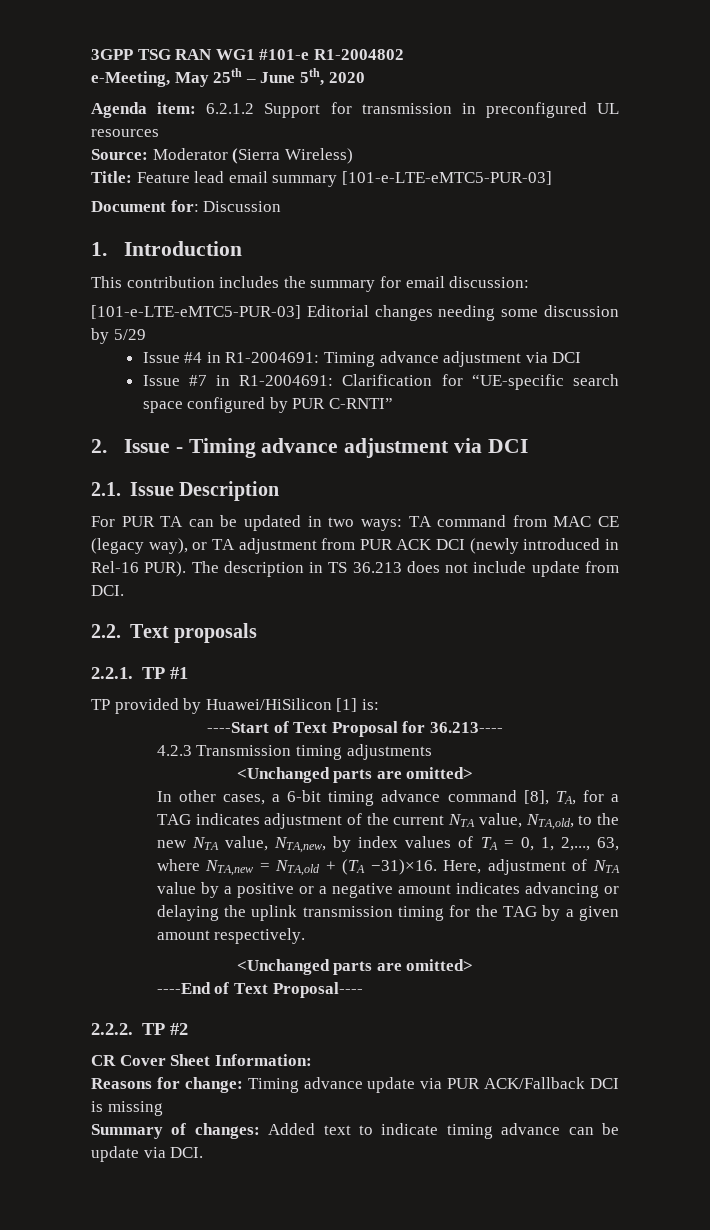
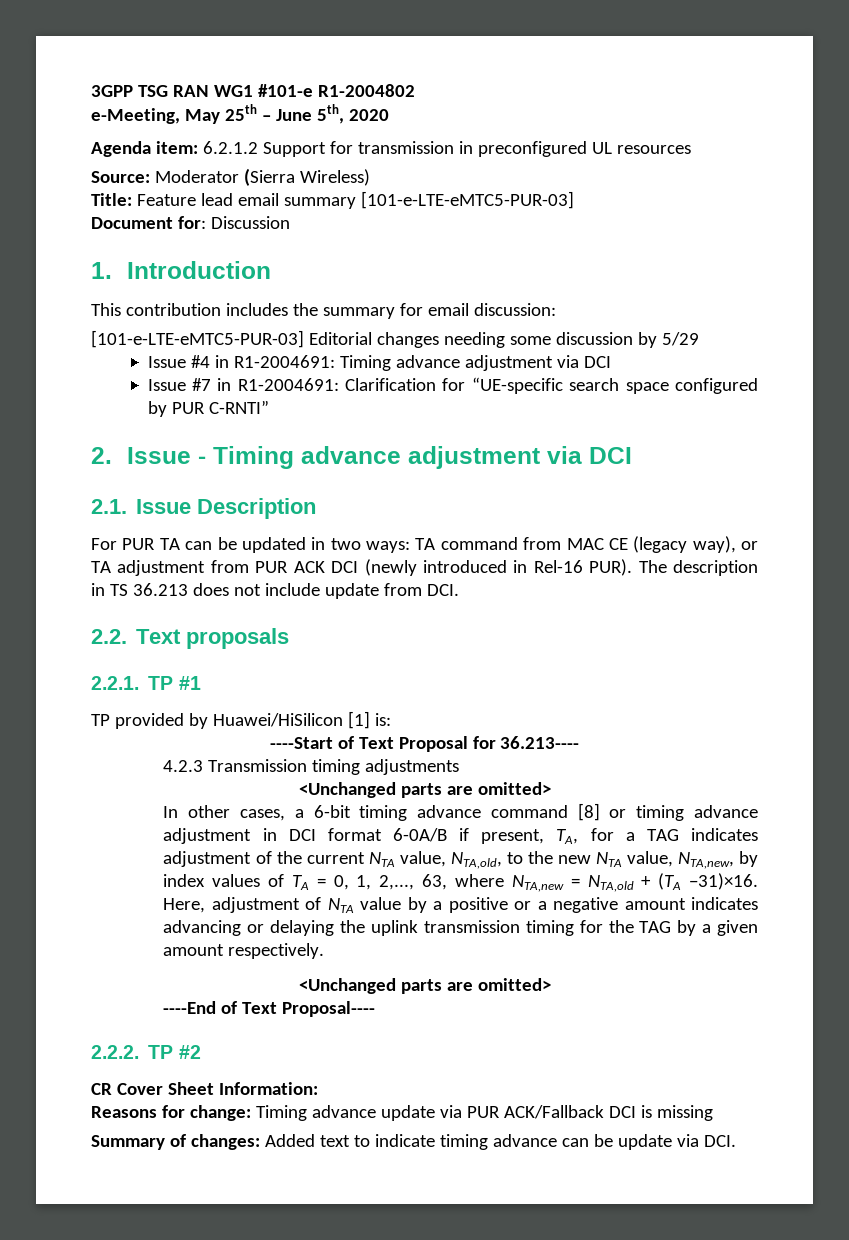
- In other cases, a 6-bit timing advance command [8], TA, for a TAG indicates adjustment of the current NTA value, NTA,old, to the new NTA value, NTA,new, by index values of TA = 0, 1, 2,..., 63, where NTA,new = NTA,old + (TA −31)×16.
+ In other cases, a 6-bit timing advance command [8] or timing advance adjustment in DCI format 6-0A/B if present, TA, for a TAG indicates adjustment of the current NTA value, NTA,old, to the new NTA value, NTA,new, by index values of TA = 0, 1, 2,..., 63, where NTA,new = NTA,old + (TA −31)×16.

